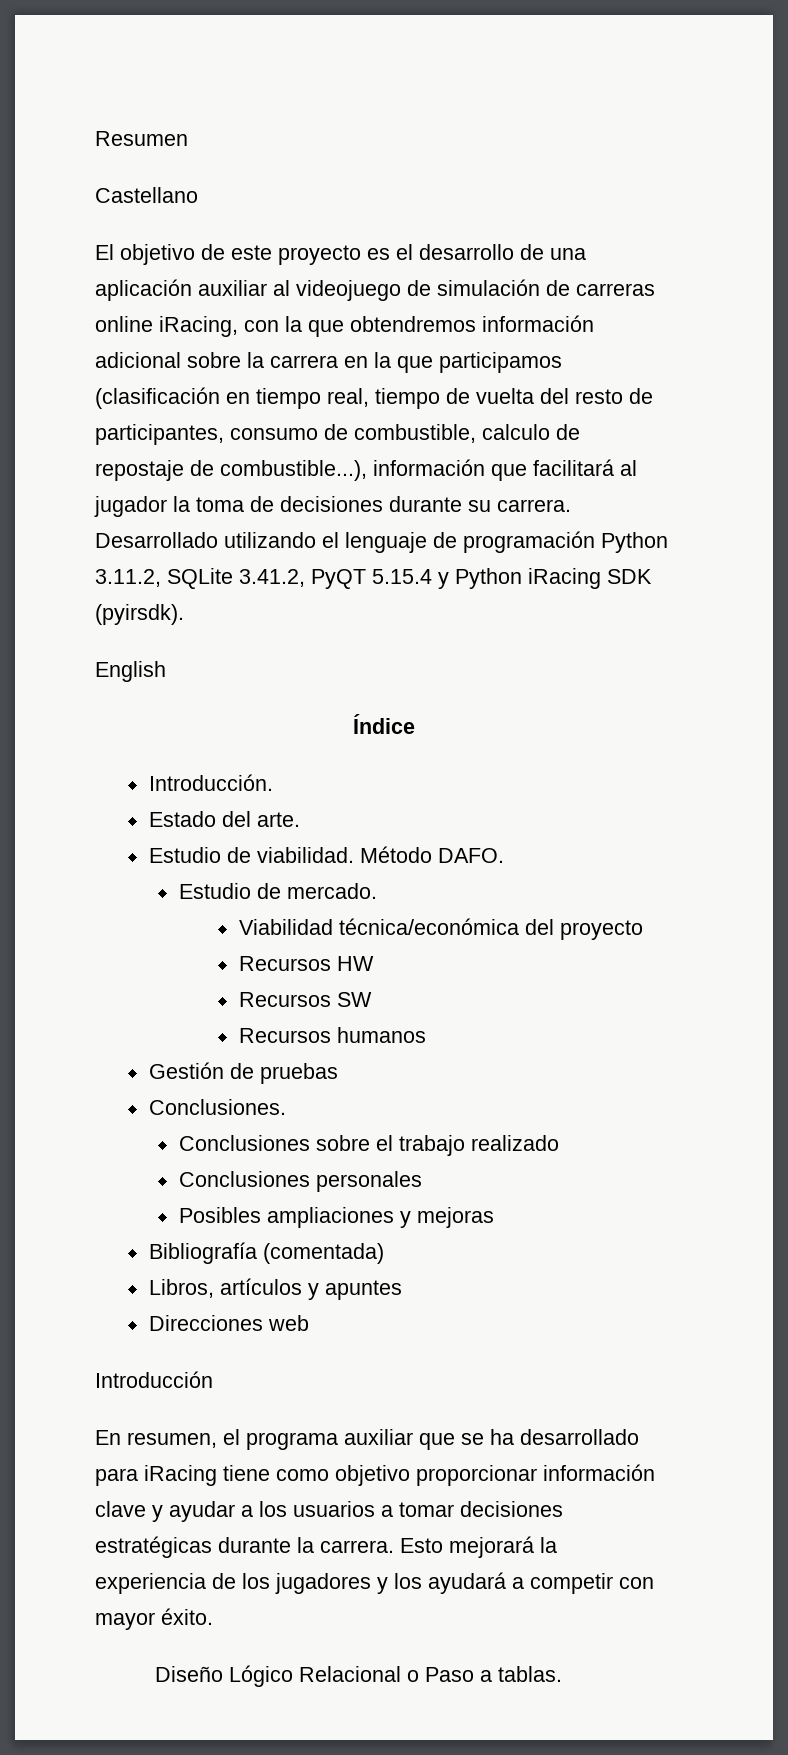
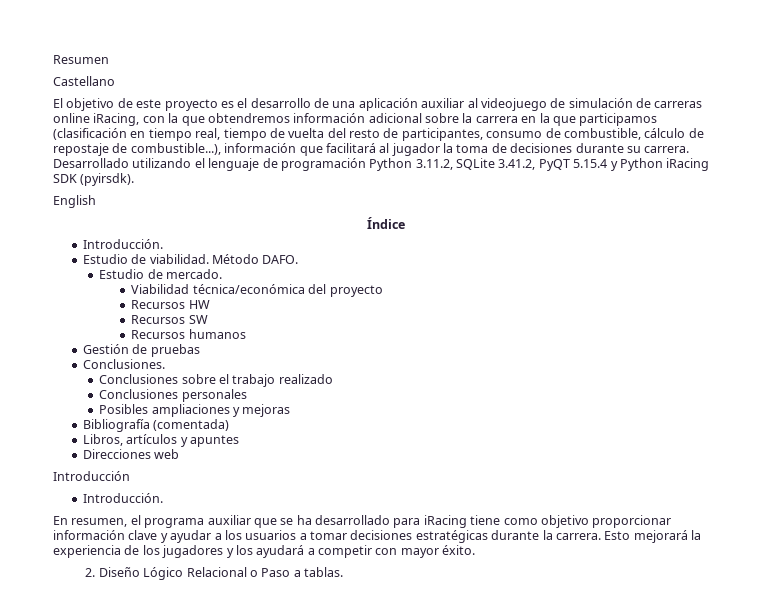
- El objetivo de este proyecto es el desarrollo de una aplicación auxiliar al videojuego de simulación de carreras online iRacing, con la que obtendremos información adicional sobre la carrera en la que participamos (clasificación en tiempo real, tiempo de vuelta del resto de participantes, consumo de combustible, calculo de repostaje de combustible...), información que facilitará al jugador la toma de decisiones durante su carrera.
+ El objetivo de este proyecto es el desarrollo de una aplicación auxiliar al videojuego de simulación de carreras online iRacing, con la que obtendremos información adicional sobre la carrera en la que participamos (clasificación en tiempo real, tiempo de vuelta del resto de participantes, consumo de combustible, cálculo de repostaje de combustible...), información que facilitará al jugador la toma de decisiones durante su carrera.
- Estado del arte.
  Introducción
+ Introducción.
- Diseño Lógico Relacional o Paso a tablas.
+ 2. Diseño Lógico Relacional o Paso a tablas.

